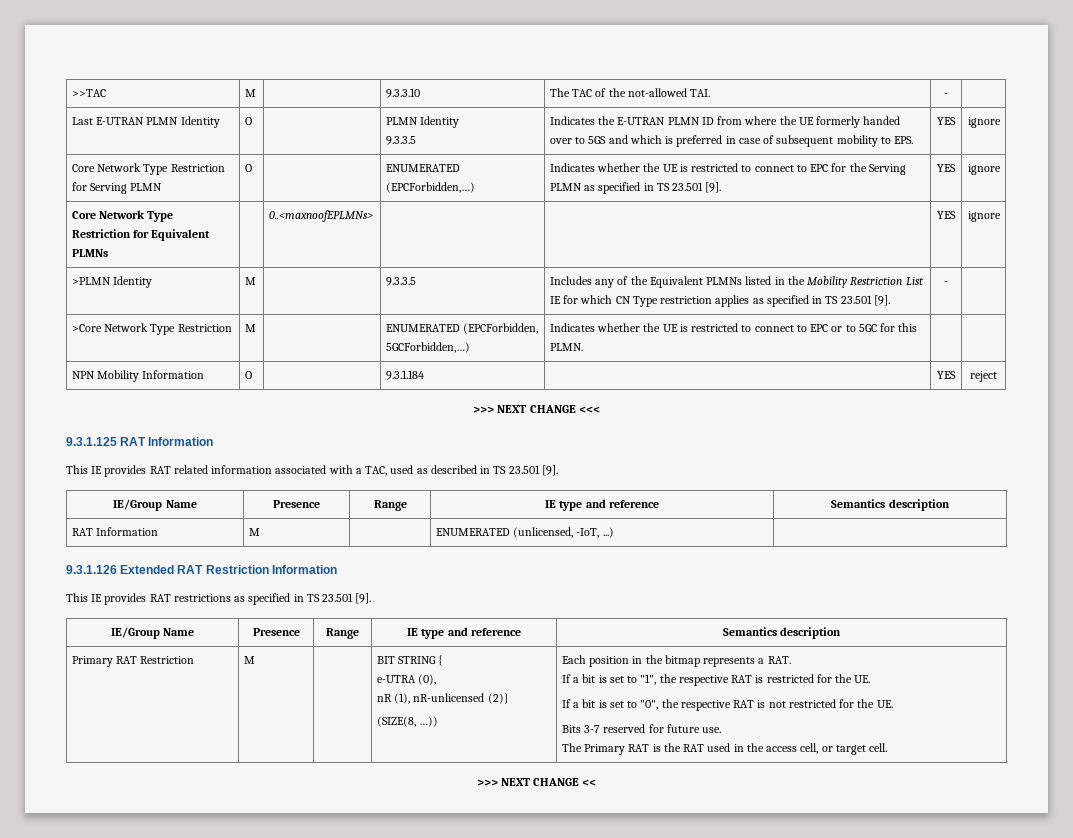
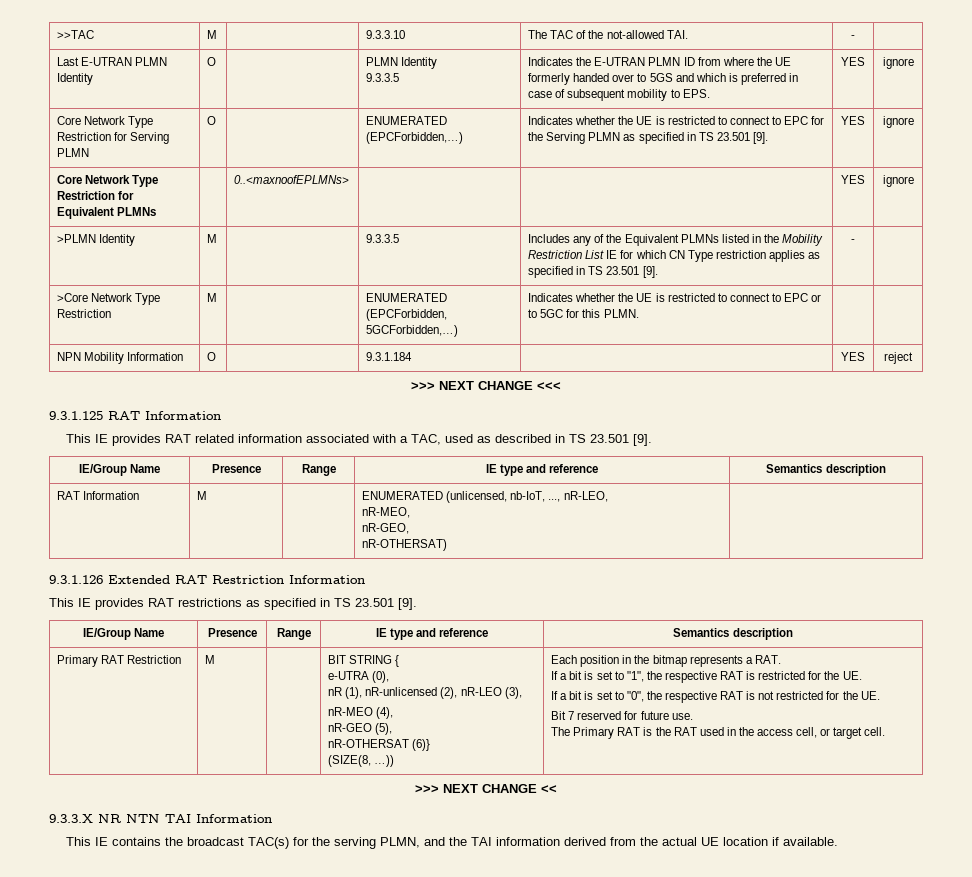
- RAT Information | M | | ENUMERATED (unlicensed, -IoT, ...) |
+ RAT Information | M | | ENUMERATED (unlicensed, nb-IoT, ..., nR-LEO,
+ nR-MEO,
+ nR-GEO,
+ nR-OTHERSAT) |
- nR (1), nR-unlicensed (2)}
+ nR (1), nR-unlicensed (2), nR-LEO (3),
+ nR-MEO (4),
+ nR-GEO (5),
+ nR-OTHERSAT (6)}
- Bits 3-7 reserved for future use.
+ Bit 7 reserved for future use.
+ 9.3.3.X NR NTN TAI Information
+ This IE contains the broadcast TAC(s) for the serving PLMN, and the TAI information derived from the actual UE location if available.

